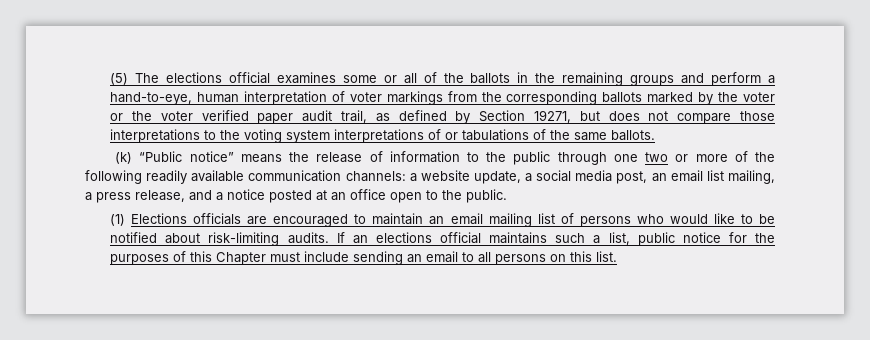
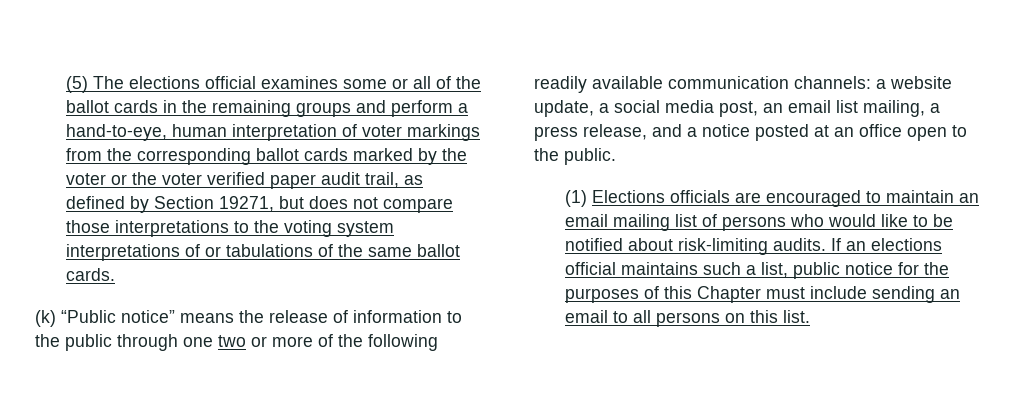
- (5) The elections official examines some or all of the ballots in the remaining groups and perform a hand-to-eye, human interpretation of voter markings from the corresponding ballots marked by the voter or the voter verified paper audit trail, as defined by Section 19271, but does not compare those interpretations to the voting system interpretations of or tabulations of the same ballots.
+ (5) The elections official examines some or all of the ballot cards in the remaining groups and perform a hand-to-eye, human interpretation of voter markings from the corresponding ballot cards marked by the voter or the voter verified paper audit trail, as defined by Section 19271, but does not compare those interpretations to the voting system interpretations of or tabulations of the same ballot cards.

